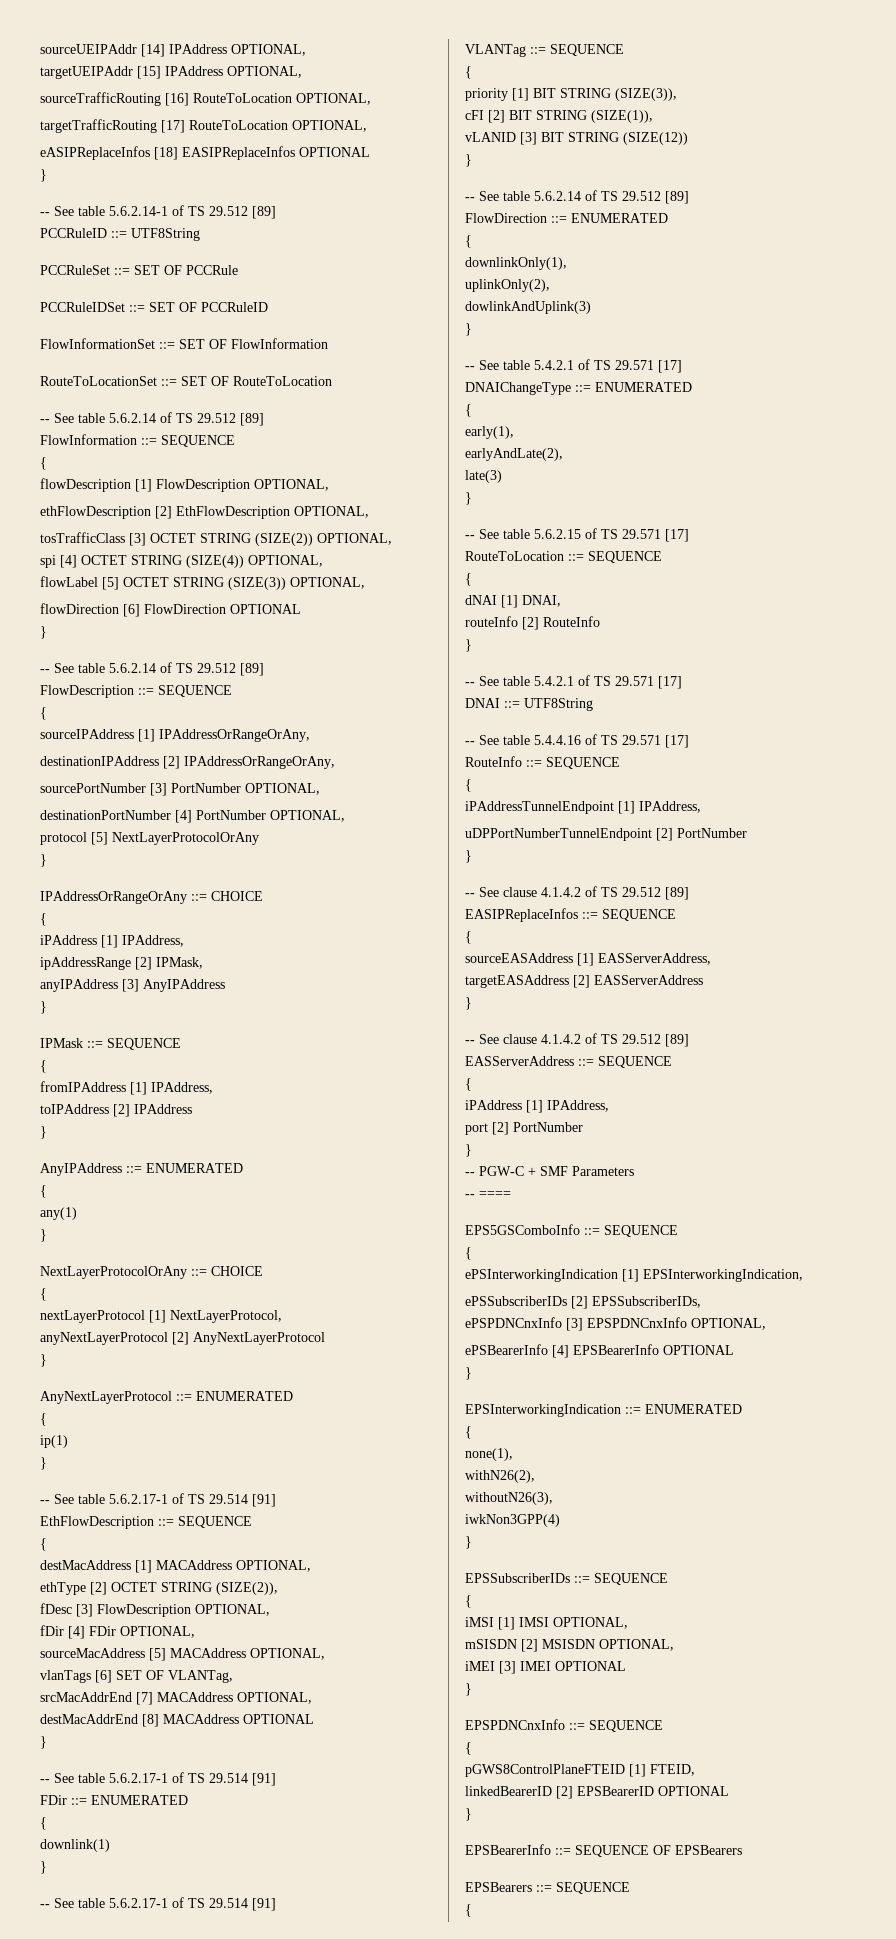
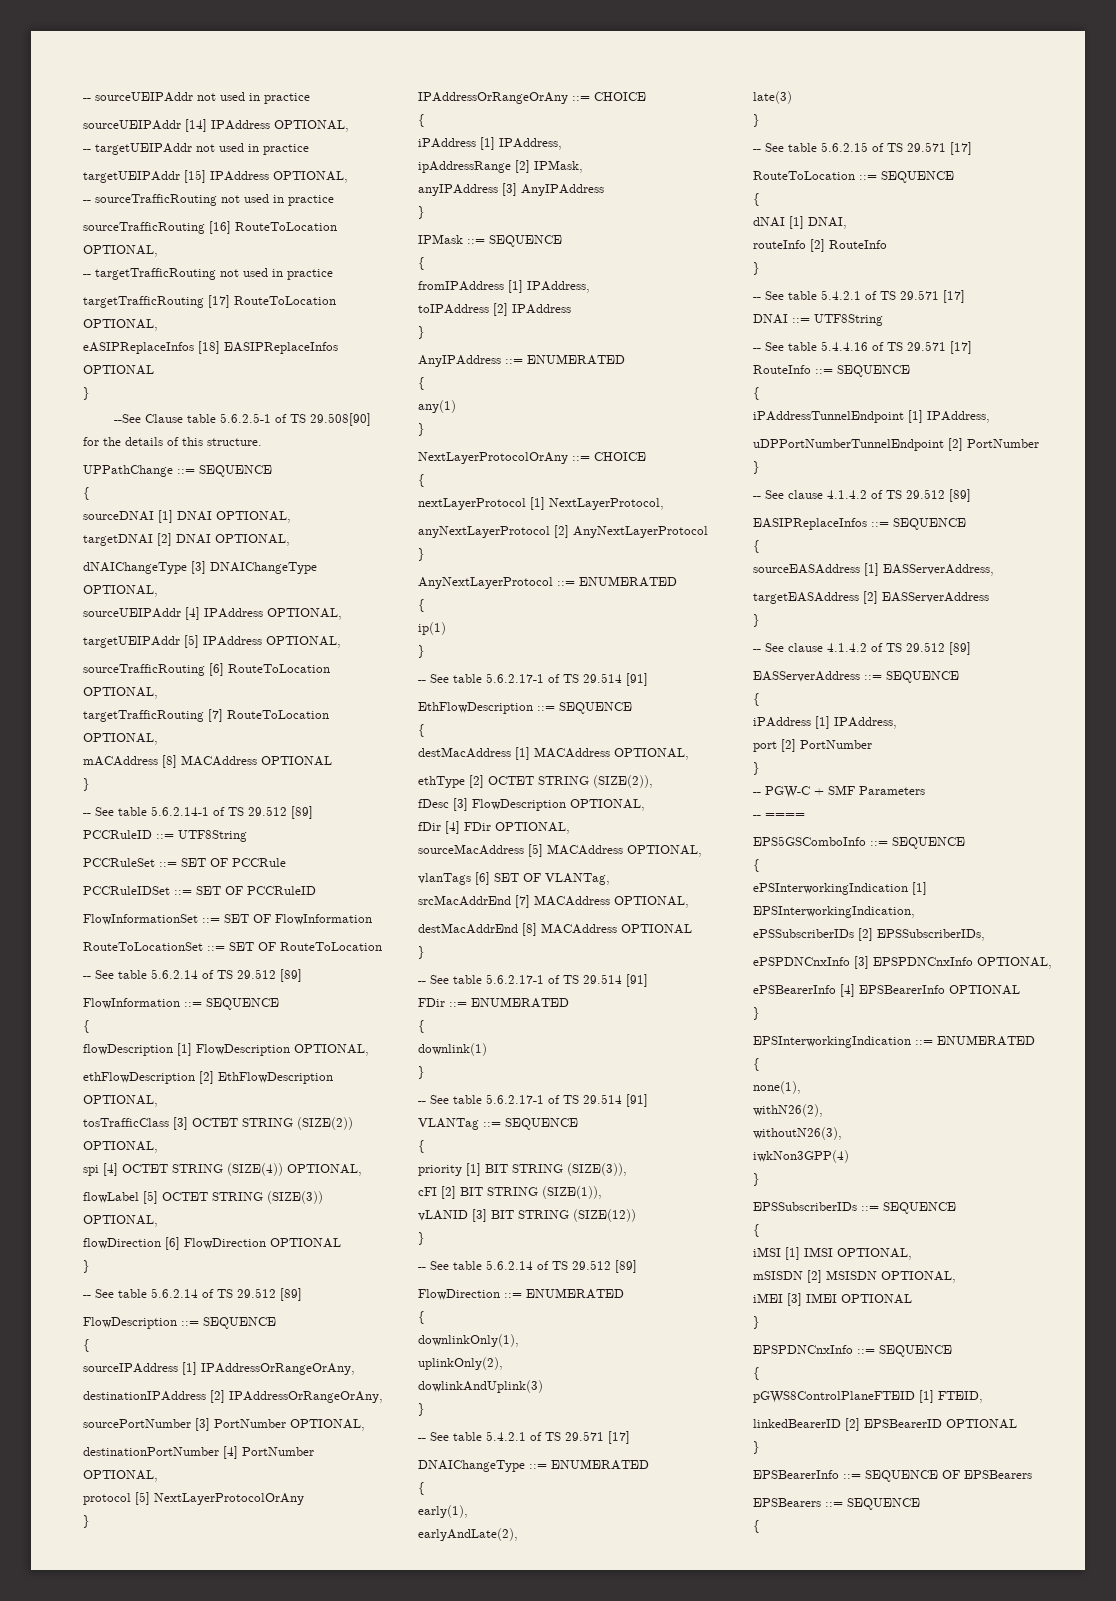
+ -- sourceUEIPAddr not used in practice
  sourceUEIPAddr [14] IPAddress OPTIONAL,
+ -- targetUEIPAddr not used in practice
  targetUEIPAddr [15] IPAddress OPTIONAL,
+ -- sourceTrafficRouting not used in practice
  sourceTrafficRouting [16] RouteToLocation OPTIONAL,
+ -- targetTrafficRouting not used in practice
+ --See Clause table 5.6.2.5-1 of TS 29.508[90] for the details of this structure.
+ UPPathChange ::= SEQUENCE
+ {
+ sourceDNAI [1] DNAI OPTIONAL,
+ targetDNAI [2] DNAI OPTIONAL,
+ dNAIChangeType [3] DNAIChangeType OPTIONAL,
+ sourceUEIPAddr [4] IPAddress OPTIONAL,
+ targetUEIPAddr [5] IPAddress OPTIONAL,
+ sourceTrafficRouting [6] RouteToLocation OPTIONAL,
+ targetTrafficRouting [7] RouteToLocation OPTIONAL,
+ mACAddress [8] MACAddress OPTIONAL
+ }

